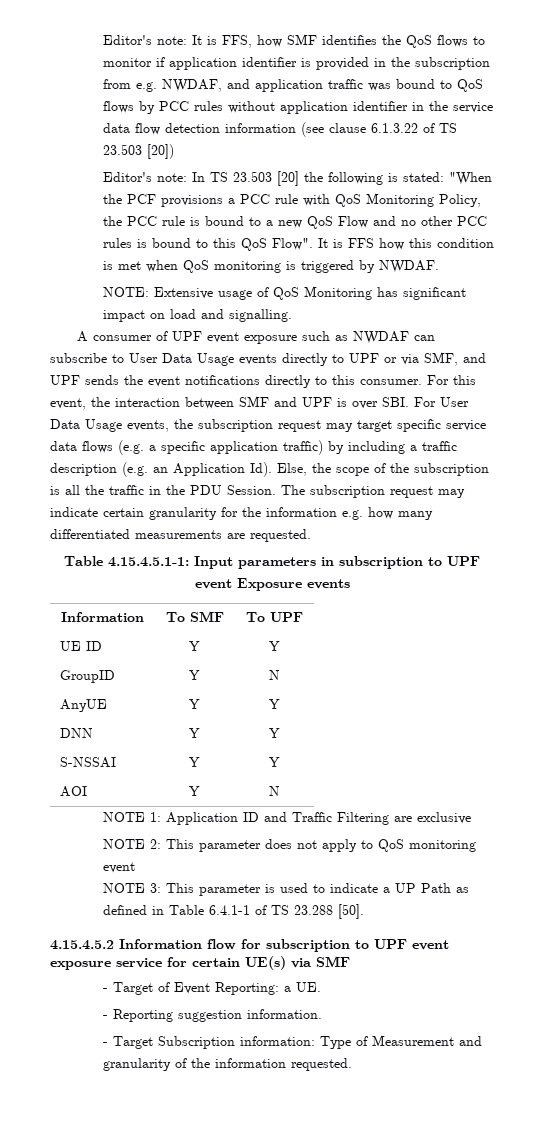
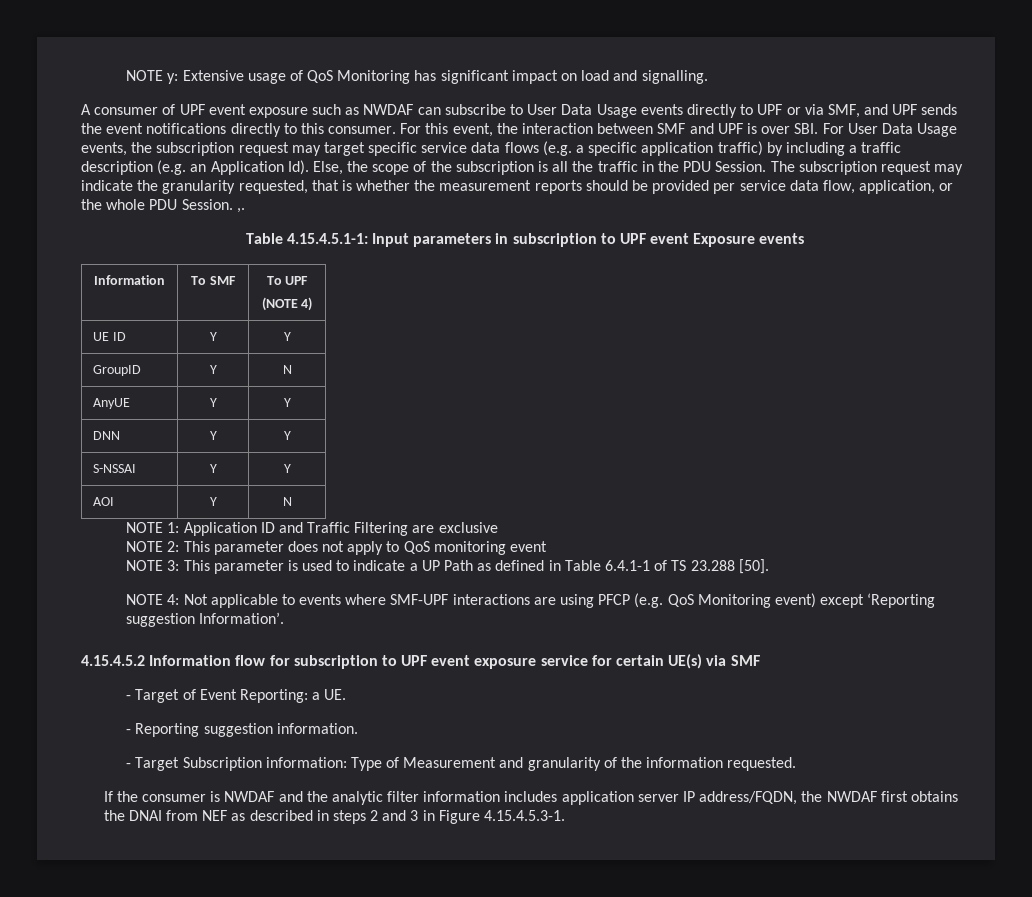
- Editor's note: It is FFS, how SMF identifies the QoS flows to monitor if application identifier is provided in the subscription from e.g. NWDAF, and application traffic was bound to QoS flows by PCC rules without application identifier in the service data flow detection information (see clause 6.1.3.22 of TS 23.503 [20])
- Editor's note: In TS 23.503 [20] the following is stated: "When the PCF provisions a PCC rule with QoS Monitoring Policy, the PCC rule is bound to a new QoS Flow and no other PCC rules is bound to this QoS Flow". It is FFS how this condition is met when QoS monitoring is triggered by NWDAF.
- NOTE: Extensive usage of QoS Monitoring has significant impact on load and signalling.
+ NOTE y: Extensive usage of QoS Monitoring has significant impact on load and signalling.
- The subscription request may indicate certain granularity for the information e.g. how many differentiated measurements are requested.
+ The subscription request may indicate the granularity requested, that is whether the measurement reports should be provided per service data flow, application, or the whole PDU Session. ,.
  Information | To SMF | To UPF
+ (NOTE 4)
+ NOTE 4: Not applicable to events where SMF-UPF interactions are using PFCP (e.g. QoS Monitoring event) except ‘Reporting suggestion Information’.
+ If the consumer is NWDAF and the analytic filter information includes application server IP address/FQDN, the NWDAF first obtains the DNAI from NEF as described in steps 2 and 3 in Figure 4.15.4.5.3-1.

